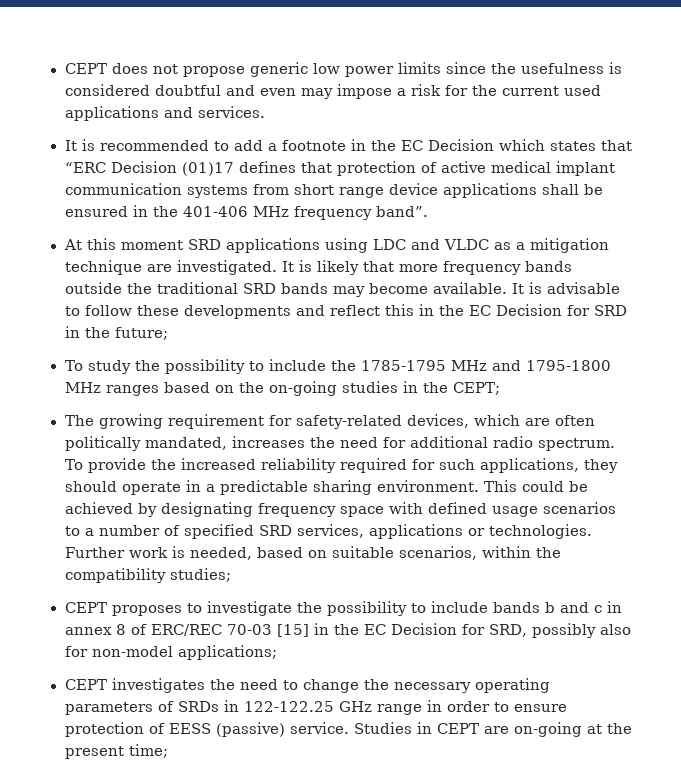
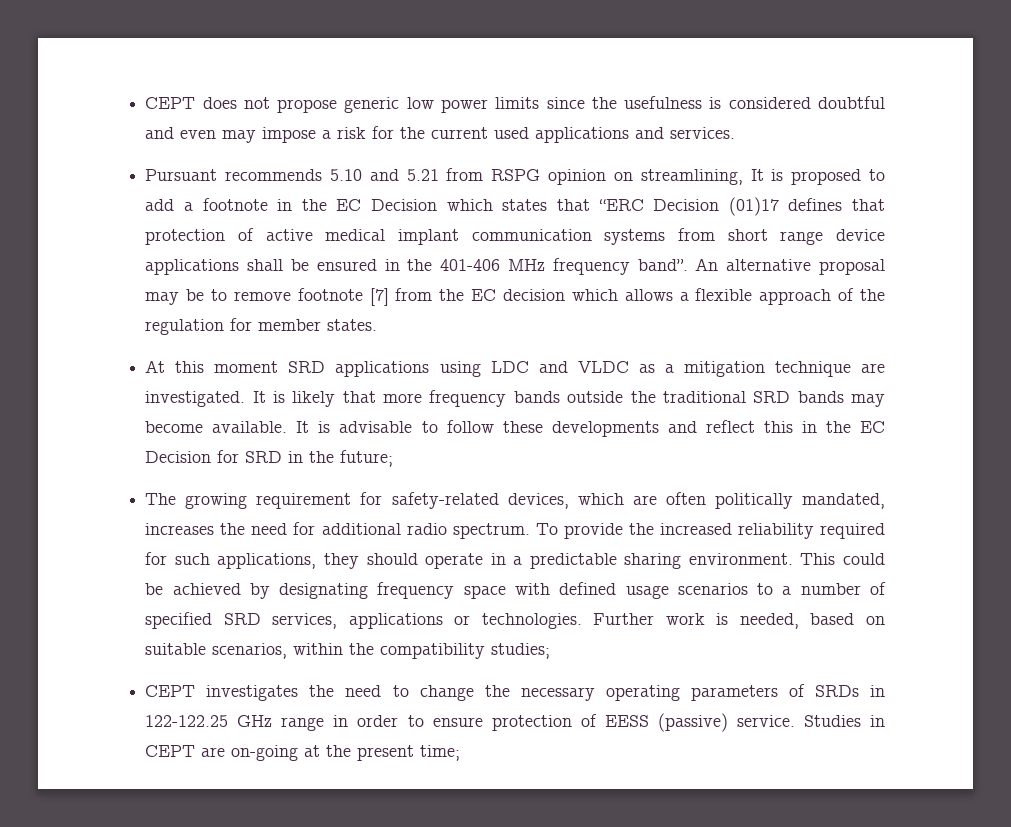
- It is recommended to add a footnote in the EC Decision which states that “ERC Decision (01)17 defines that protection of active medical implant communication systems from short range device applications shall be ensured in the 401-406 MHz frequency band”.
+ Pursuant recommends 5.10 and 5.21 from RSPG opinion on streamlining, It is proposed to add a footnote in the EC Decision which states that “ERC Decision (01)17 defines that protection of active medical implant communication systems from short range device applications shall be ensured in the 401-406 MHz frequency band”. An alternative proposal may be to remove footnote [7] from the EC decision which allows a flexible approach of the regulation for member states.
- To study the possibility to include the 1785-1795 MHz and 1795-1800 MHz ranges based on the on-going studies in the CEPT;
- CEPT proposes to investigate the possibility to include bands b and c in annex 8 of ERC/REC 70-03 [15] in the EC Decision for SRD, possibly also for non-model applications;

